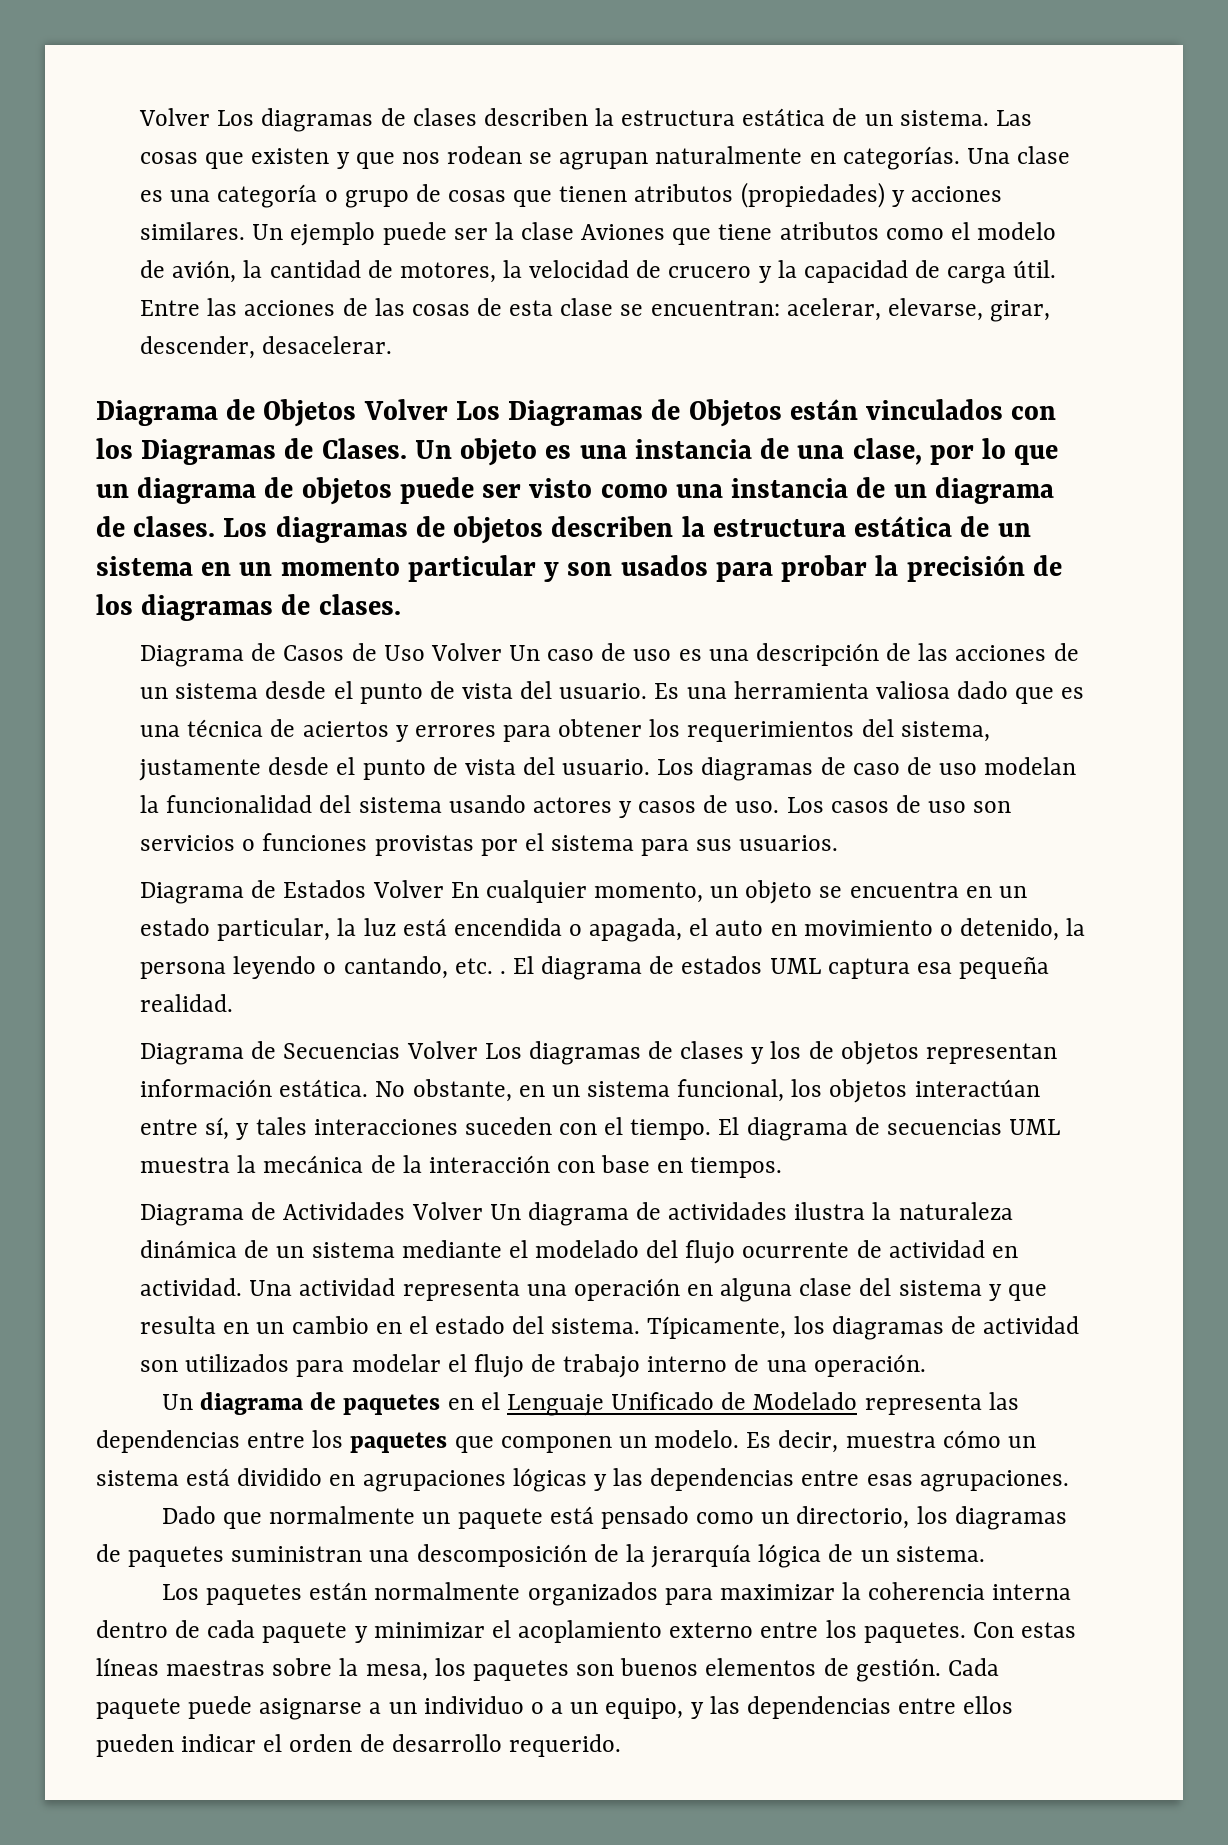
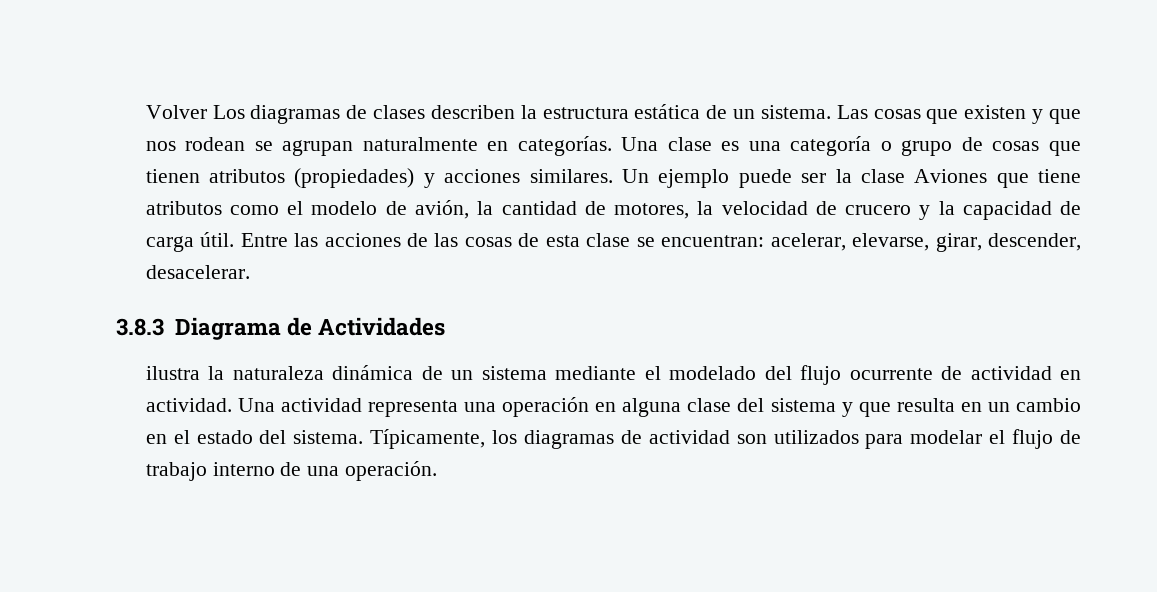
- Diagrama de Objetos Volver Los Diagramas de Objetos están vinculados con los Diagramas de Clases. Un objeto es una instancia de una clase, por lo que un diagrama de objetos puede ser visto como una instancia de un diagrama de clases. Los diagramas de objetos describen la estructura estática de un sistema en un momento particular y son usados para probar la precisión de los diagramas de clases.
- Diagrama de Casos de Uso Volver Un caso de uso es una descripción de las acciones de un sistema desde el punto de vista del usuario. Es una herramienta valiosa dado que es una técnica de aciertos y errores para obtener los requerimientos del sistema, justamente desde el punto de vista del usuario. Los diagramas de caso de uso modelan la funcionalidad del sistema usando actores y casos de uso. Los casos de uso son servicios o funciones provistas por el sistema para sus usuarios.
- Diagrama de Estados Volver En cualquier momento, un objeto se encuentra en un estado particular, la luz está encendida o apagada, el auto en movimiento o detenido, la persona leyendo o cantando, etc. . El diagrama de estados UML captura esa pequeña realidad.
- Diagrama de Secuencias Volver Los diagramas de clases y los de objetos representan información estática. No obstante, en un sistema funcional, los objetos interactúan entre sí, y tales interacciones suceden con el tiempo. El diagrama de secuencias UML muestra la mecánica de la interacción con base en tiempos.
- Diagrama de Actividades Volver Un diagrama de actividades ilustra la naturaleza dinámica de un sistema mediante el modelado del flujo ocurrente de actividad en actividad.
+ 3.8.3 Diagrama de Actividades
+ ilustra la naturaleza dinámica de un sistema mediante el modelado del flujo ocurrente de actividad en actividad.
- Un diagrama de paquetes en el Lenguaje Unificado de Modelado representa las dependencias entre los paquetes que componen un modelo. Es decir, muestra cómo un sistema está dividido en agrupaciones lógicas y las dependencias entre esas agrupaciones.
- Dado que normalmente un paquete está pensado como un directorio, los diagramas de paquetes suministran una descomposición de la jerarquía lógica de un sistema.
- Los paquetes están normalmente organizados para maximizar la coherencia interna dentro de cada paquete y minimizar el acoplamiento externo entre los paquetes. Con estas líneas maestras sobre la mesa, los paquetes son buenos elementos de gestión. Cada paquete puede asignarse a un individuo o a un equipo, y las dependencias entre ellos pueden indicar el orden de desarrollo requerido.

